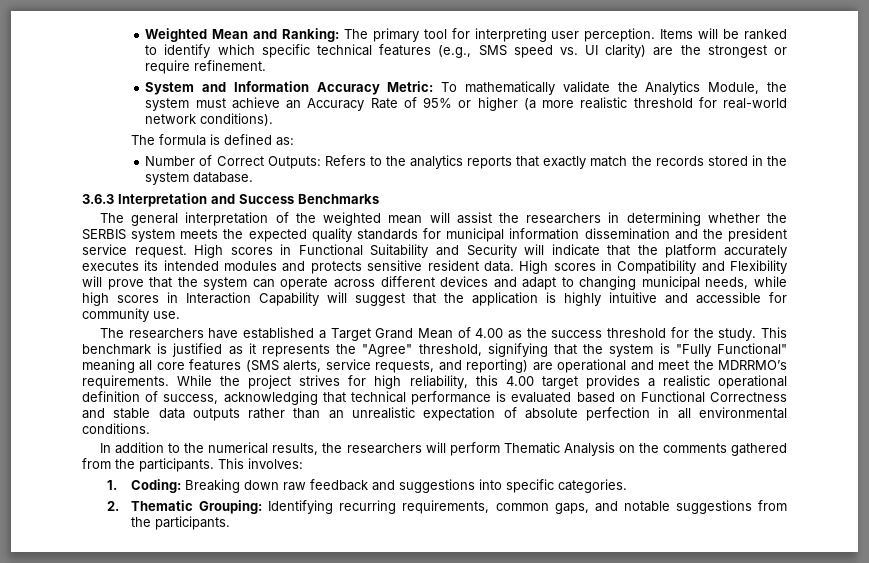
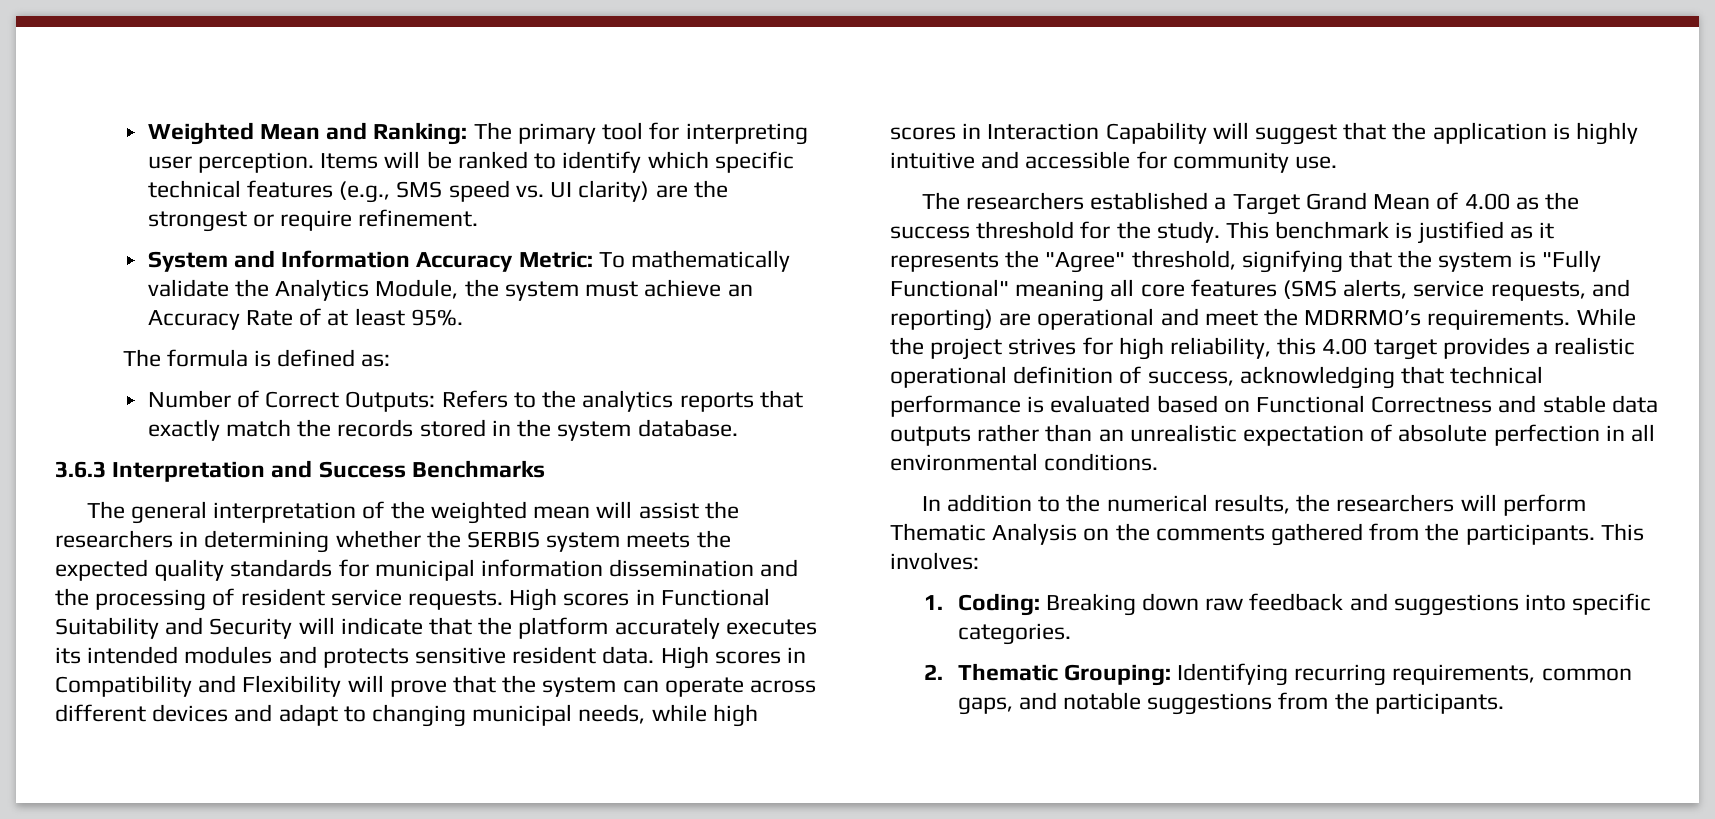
- System and Information Accuracy Metric: To mathematically validate the Analytics Module, the system must achieve an Accuracy Rate of 95% or higher (a more realistic threshold for real-world network conditions).
+ System and Information Accuracy Metric: To mathematically validate the Analytics Module, the system must achieve an Accuracy Rate of at least 95%.
- The general interpretation of the weighted mean will assist the researchers in determining whether the SERBIS system meets the expected quality standards for municipal information dissemination and the president service request.
+ The general interpretation of the weighted mean will assist the researchers in determining whether the SERBIS system meets the expected quality standards for municipal information dissemination and the processing of resident service requests.
- The researchers have established a Target Grand Mean of 4.00 as the success threshold for the study.
+ The researchers established a Target Grand Mean of 4.00 as the success threshold for the study.

